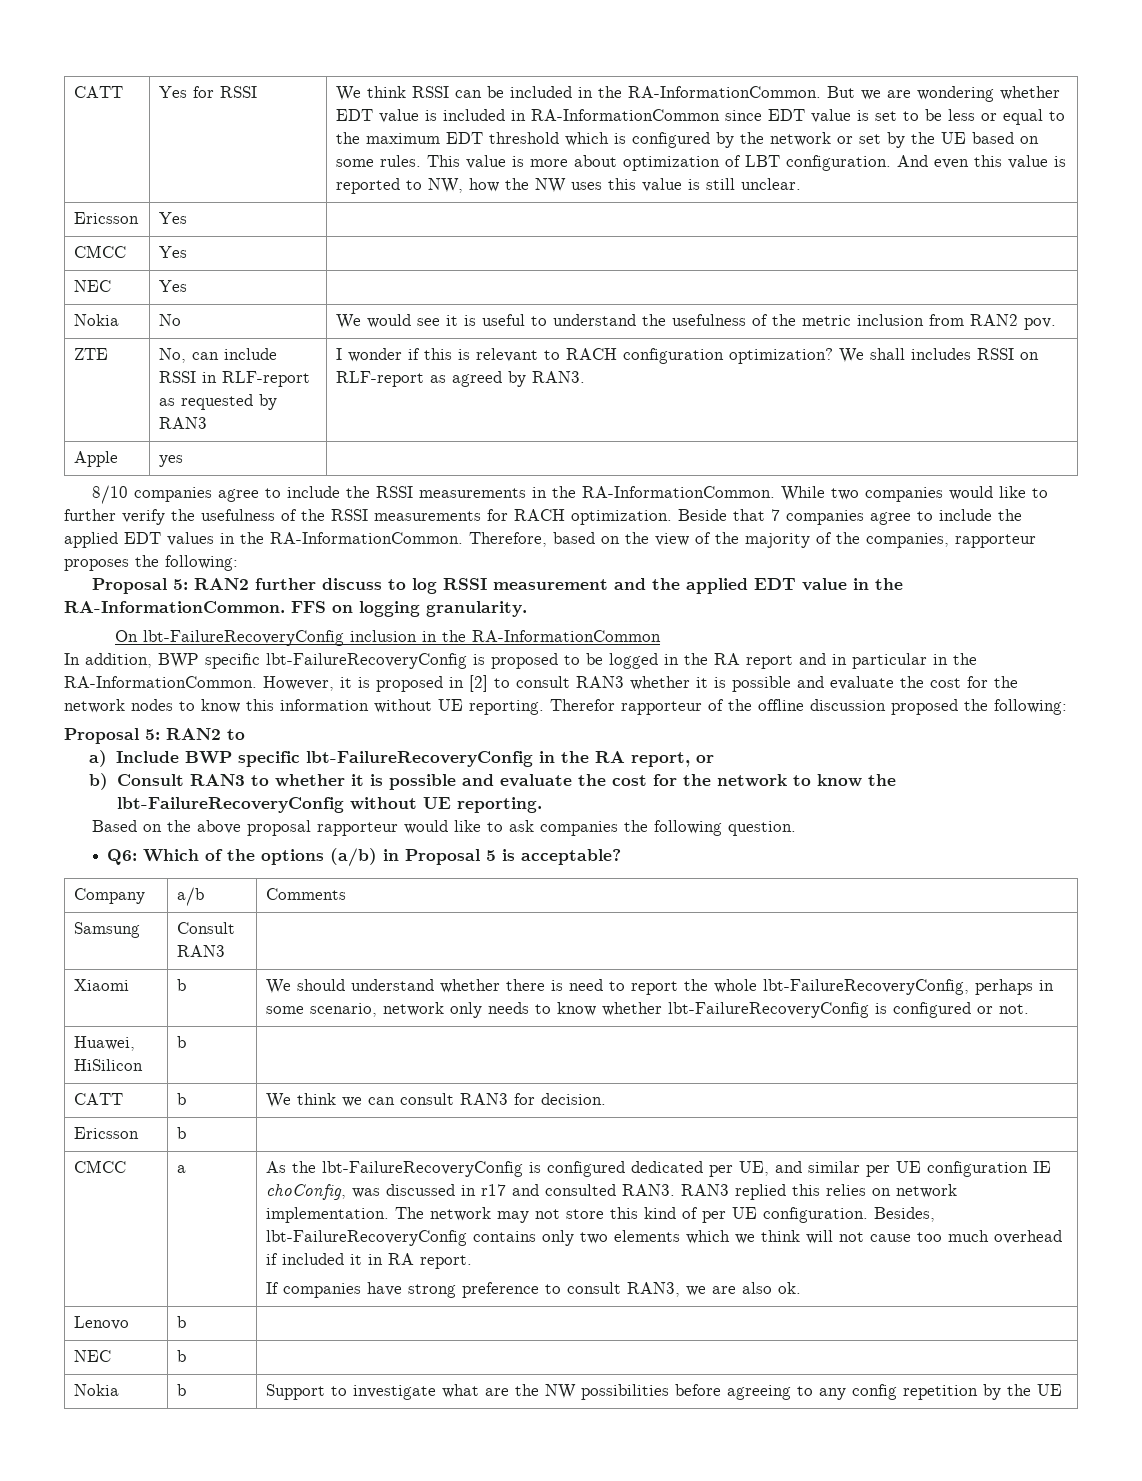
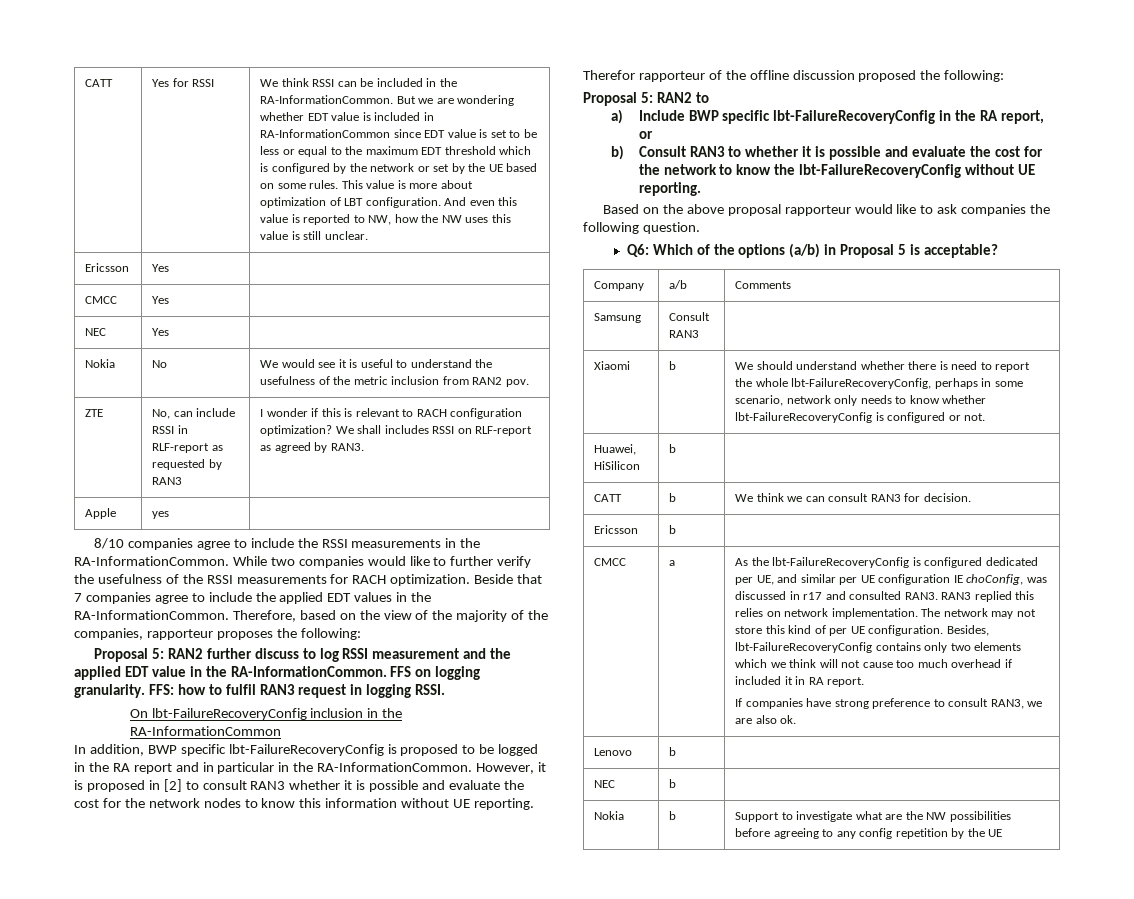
+ FFS: how to fulfil RAN3 request in logging RSSI.

